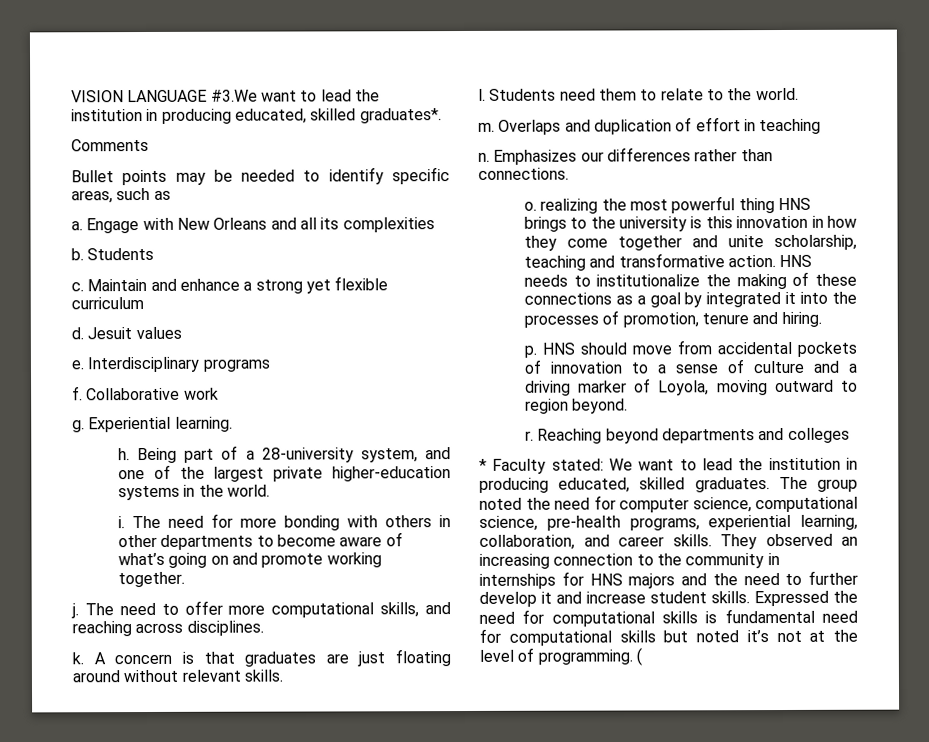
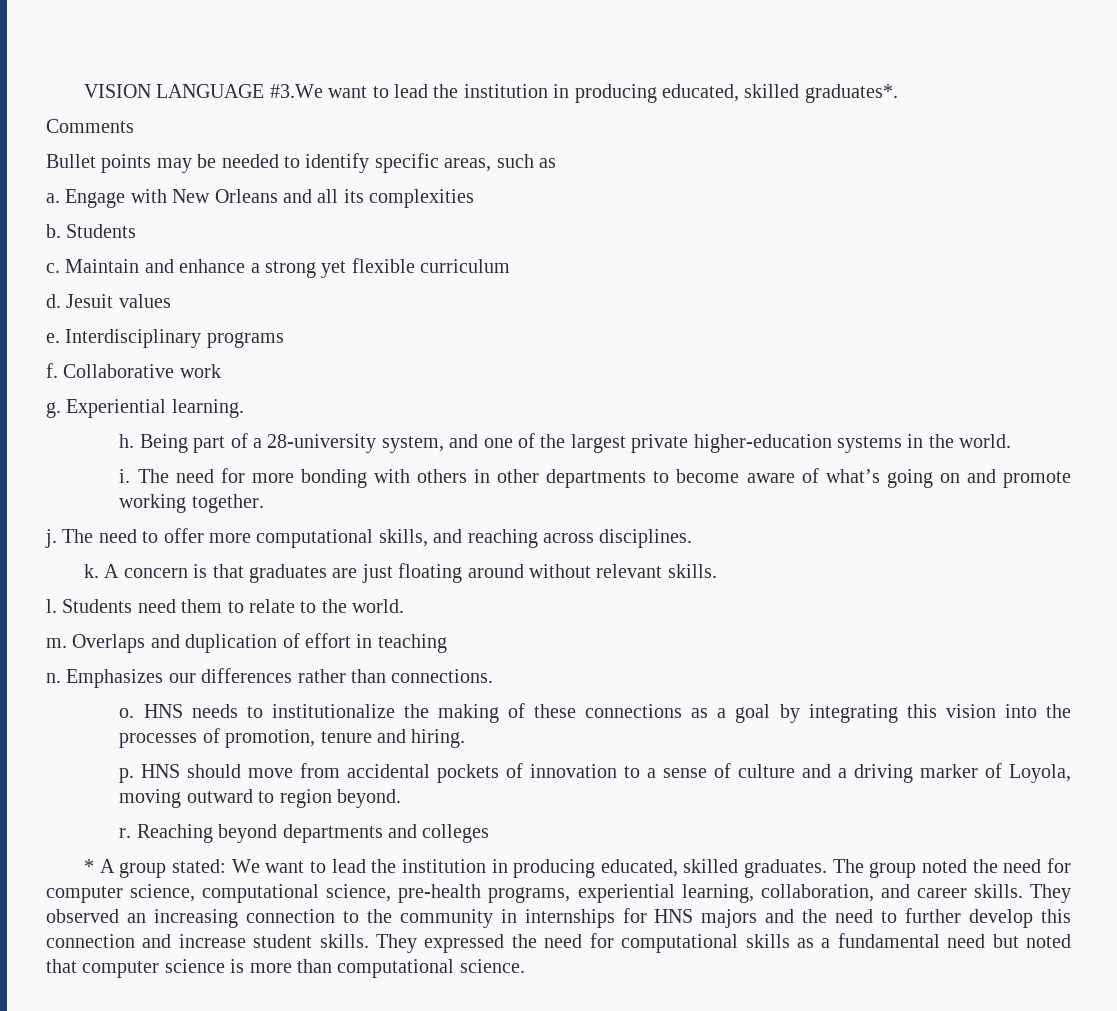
- o. realizing the most powerful thing HNS brings to the university is this innovation in how they come together and unite scholarship, teaching and transformative action.
+ o.
- HNS needs to institutionalize the making of these connections as a goal by integrated it into the processes of promotion, tenure and hiring.
+ HNS needs to institutionalize the making of these connections as a goal by integrating this vision into the processes of promotion, tenure and hiring.
- * Faculty stated: We want to lead the institution in producing educated, skilled graduates.
+ * A group stated: We want to lead the institution in producing educated, skilled graduates.
- They observed an increasing connection to the community in internships for HNS majors and the need to further develop it and increase student skills.
+ They observed an increasing connection to the community in internships for HNS majors and the need to further develop this connection and increase student skills.
- Expressed the need for computational skills is fundamental need for computational skills but noted it’s not at the level of programming. (
+ They expressed the need for computational skills as a fundamental need but noted that computer science is more than computational science.

